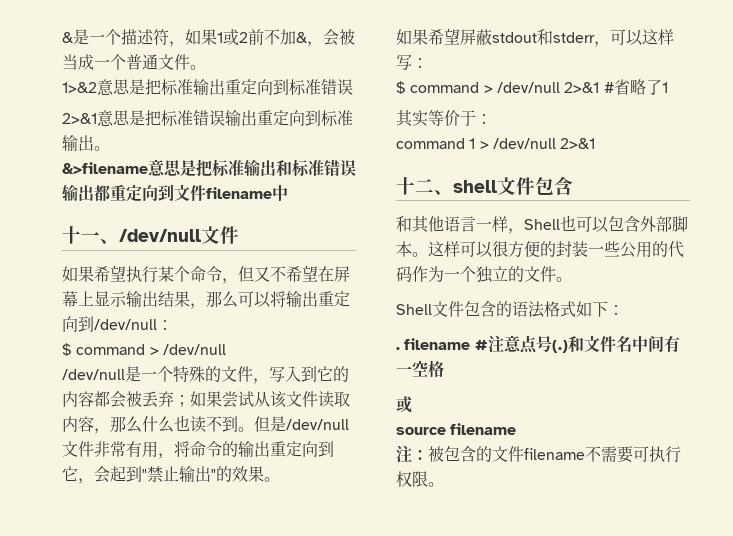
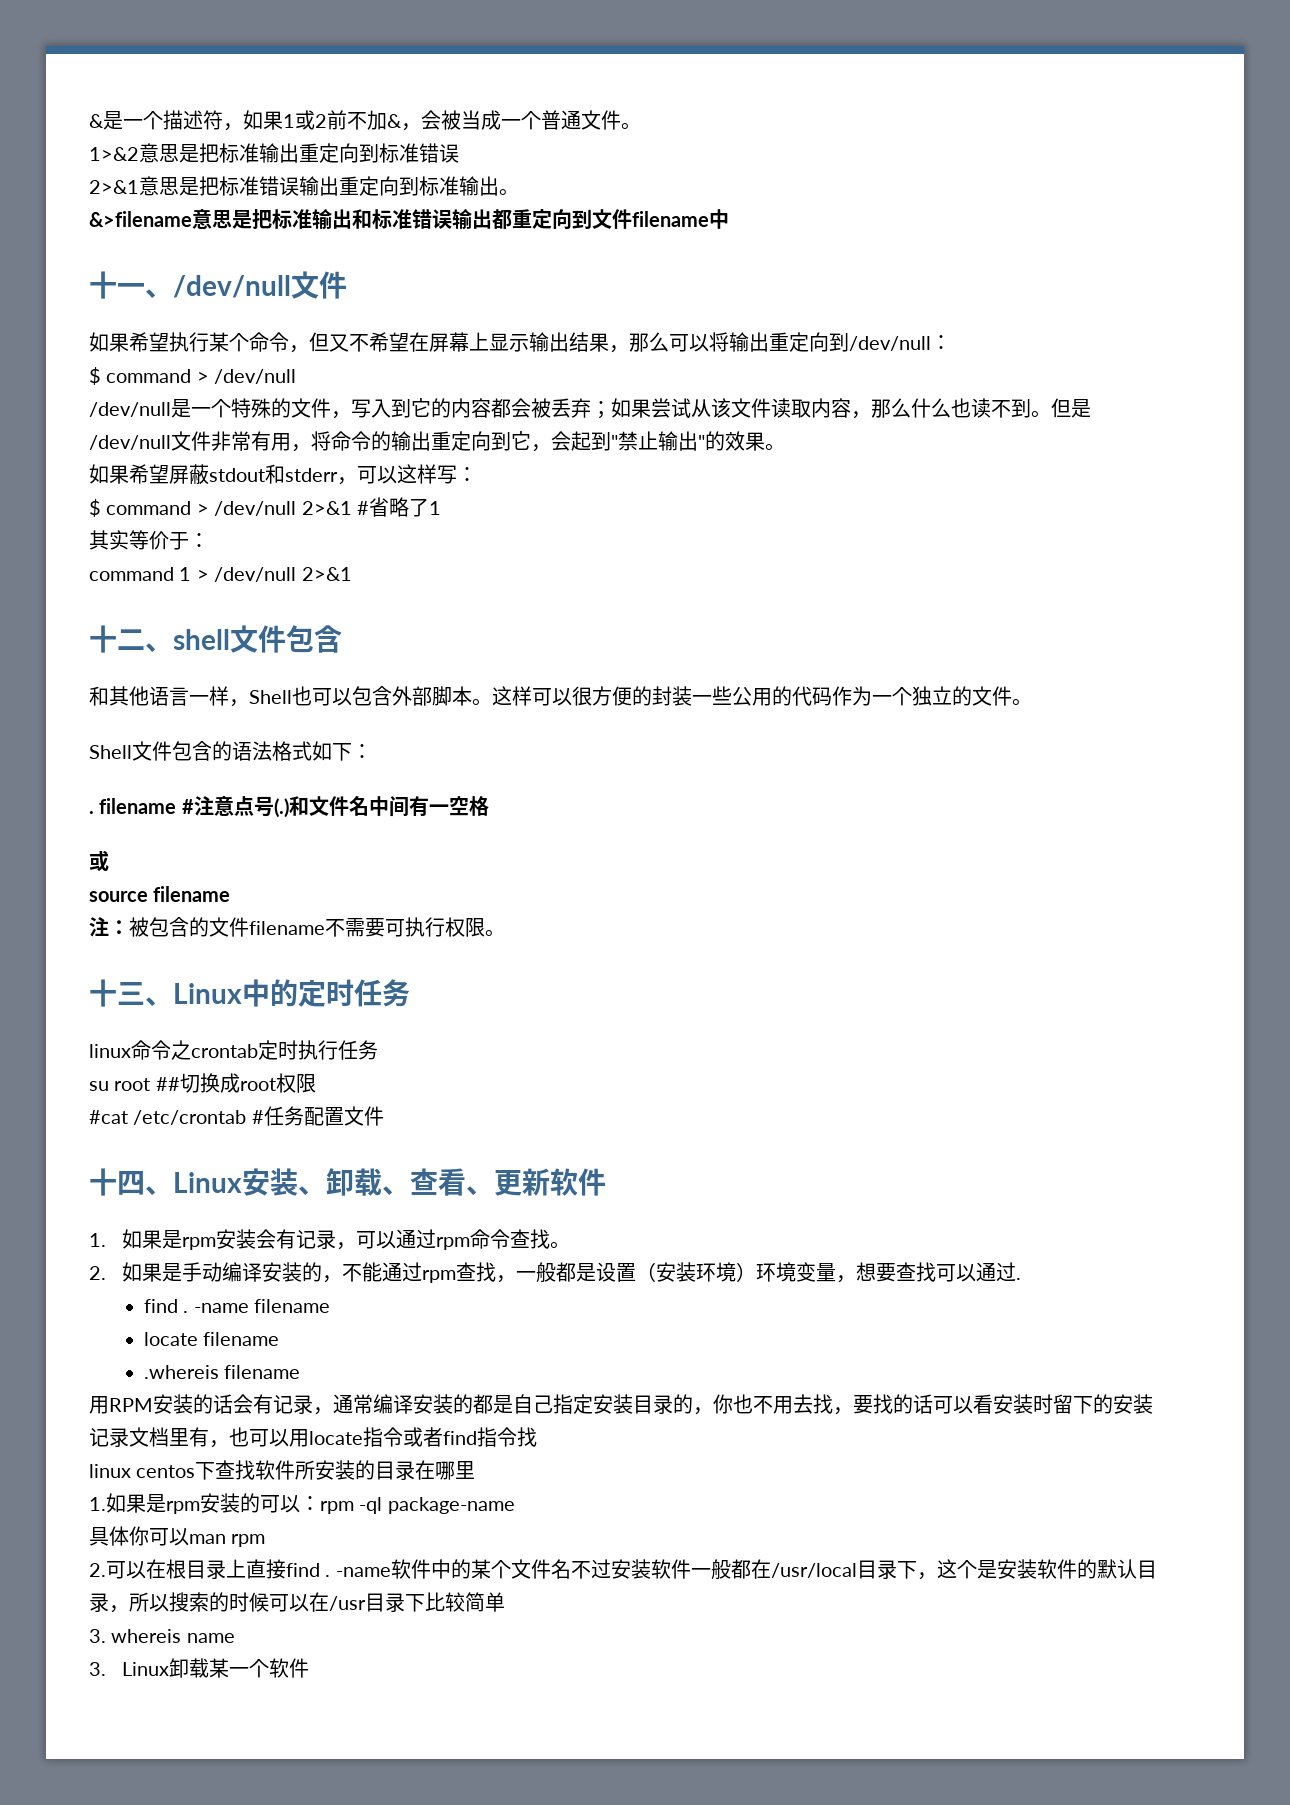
+ 十三、Linux中的定时任务
+ linux命令之crontab定时执行任务
+ su root ##切换成root权限
+ #cat /etc/crontab #任务配置文件
+ 十四、Linux安装、卸载、查看、更新软件
+ 1.如果是rpm安装会有记录，可以通过rpm命令查找。
+ 2.如果是手动编译安装的，不能通过rpm查找，一般都是设置（安装环境）环境变量，想要查找可以通过.
+ find . -name filename
+ locate filename
+ .whereis filename
+ 用RPM安装的话会有记录，通常编译安装的都是自己指定安装目录的，你也不用去找，要找的话可以看安装时留下的安装记录文档里有，也可以用locate指令或者find指令找
+ linux centos下查找软件所安装的目录在哪里
+ 1.如果是rpm安装的可以：rpm -ql package-name
+ 具体你可以man rpm
+ 2.可以在根目录上直接find . -name软件中的某个文件名不过安装软件一般都在/usr/local目录下，这个是安装软件的默认目录，所以搜索的时候可以在/usr目录下比较简单
+ 3. whereis name
+ 3. Linux卸载某一个软件

